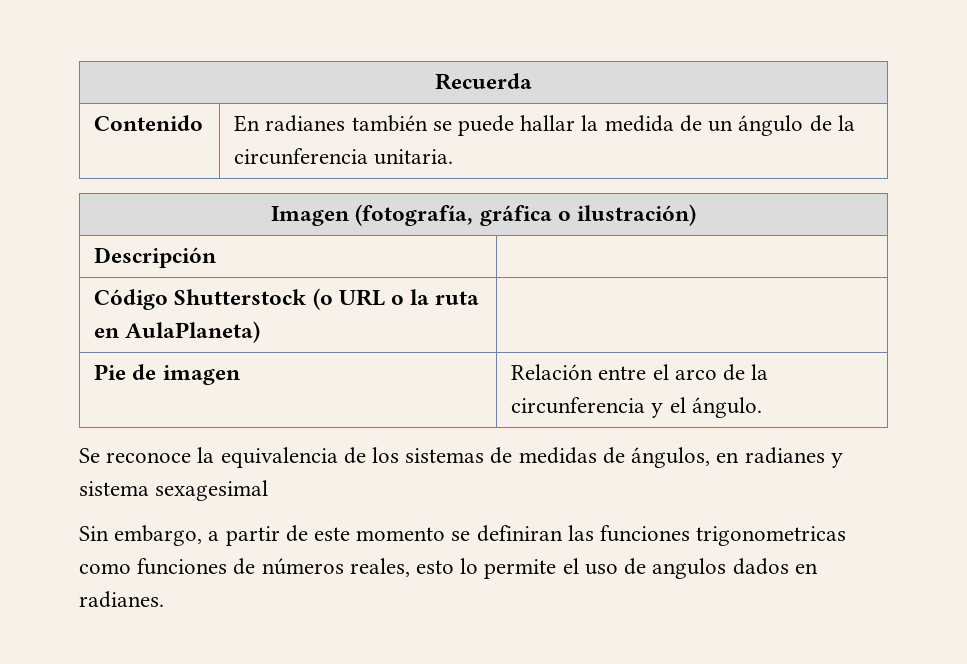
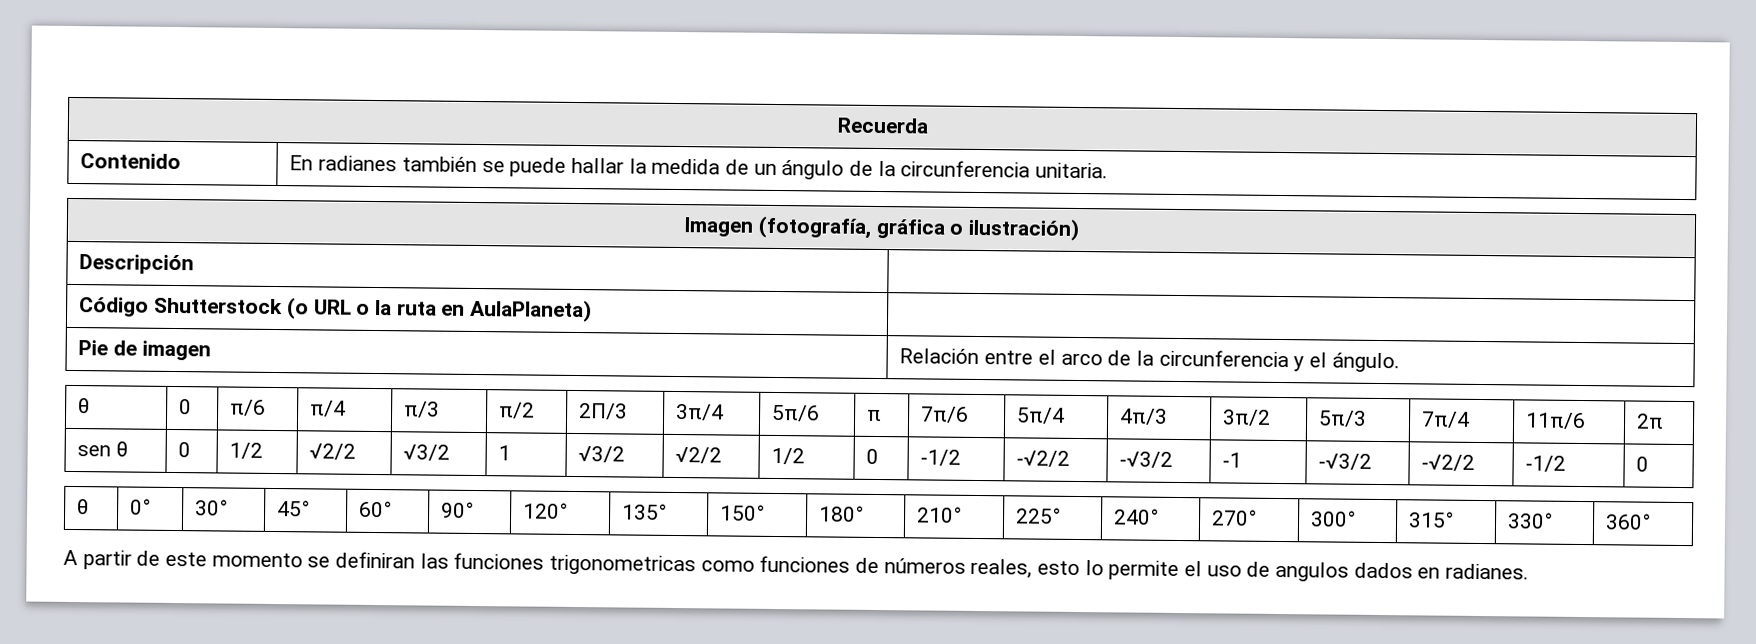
- Se reconoce la equivalencia de los sistemas de medidas de ángulos, en radianes y sistema sexagesimal
- Sin embargo, a partir de este momento se definiran las funciones trigonometricas como funciones de números reales, esto lo permite el uso de angulos dados en radianes.
+ θ | 0 | π/6 | π/4 | π/3 | π/2 | 2Π/3 | 3π/4 | 5π/6 | π | 7π/6 | 5π/4 | 4π/3 | 3π/2 | 5π/3 | 7π/4 | 11π/6 | 2π
+ sen θ | 0 | 1/2 | √2/2 | √3/2 | 1 | √3/2 | √2/2 | 1/2 | 0 | -1/2 | -√2/2 | -√3/2 | -1 | -√3/2 | -√2/2 | -1/2 | 0
+ θ | 0° | 30° | 45° | 60° | 90° | 120° | 135° | 150° | 180° | 210° | 225° | 240° | 270° | 300° | 315° | 330° | 360°
+ A partir de este momento se definiran las funciones trigonometricas como funciones de números reales, esto lo permite el uso de angulos dados en radianes.

